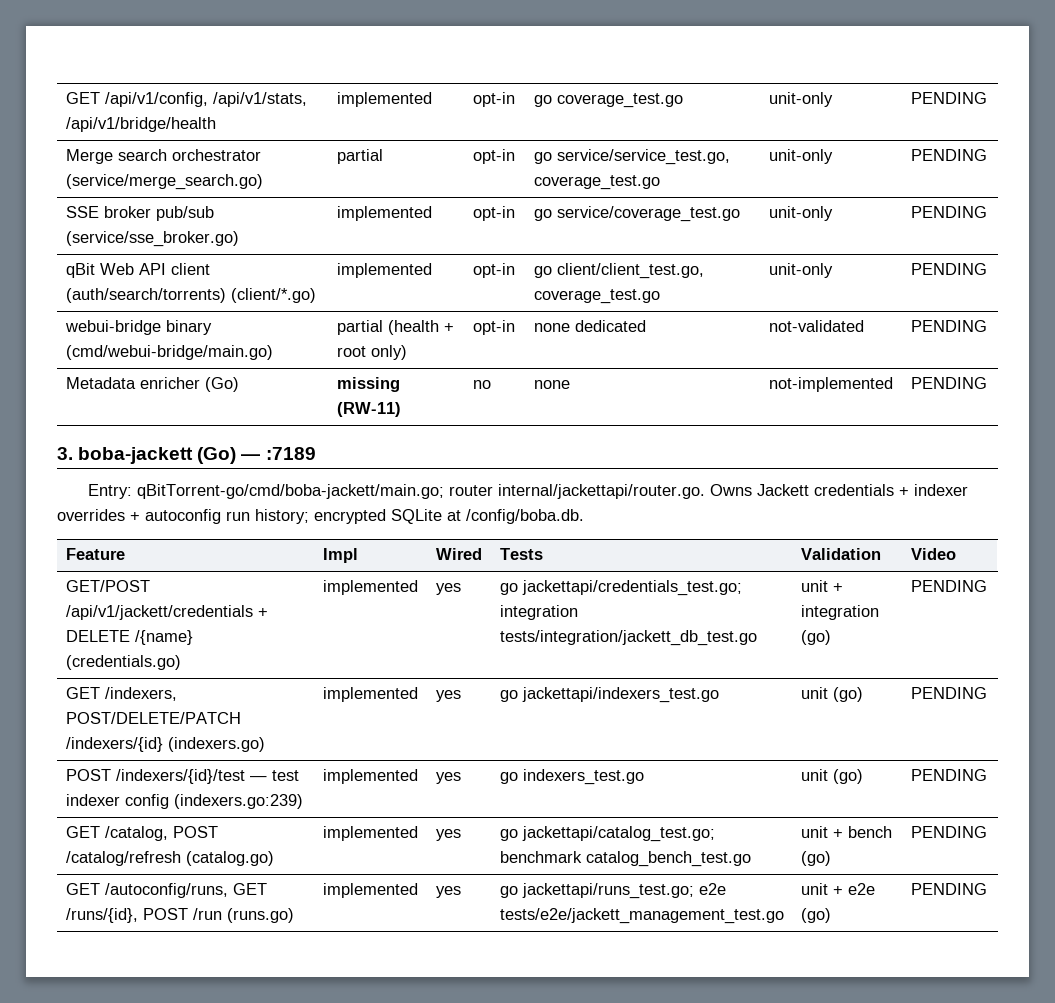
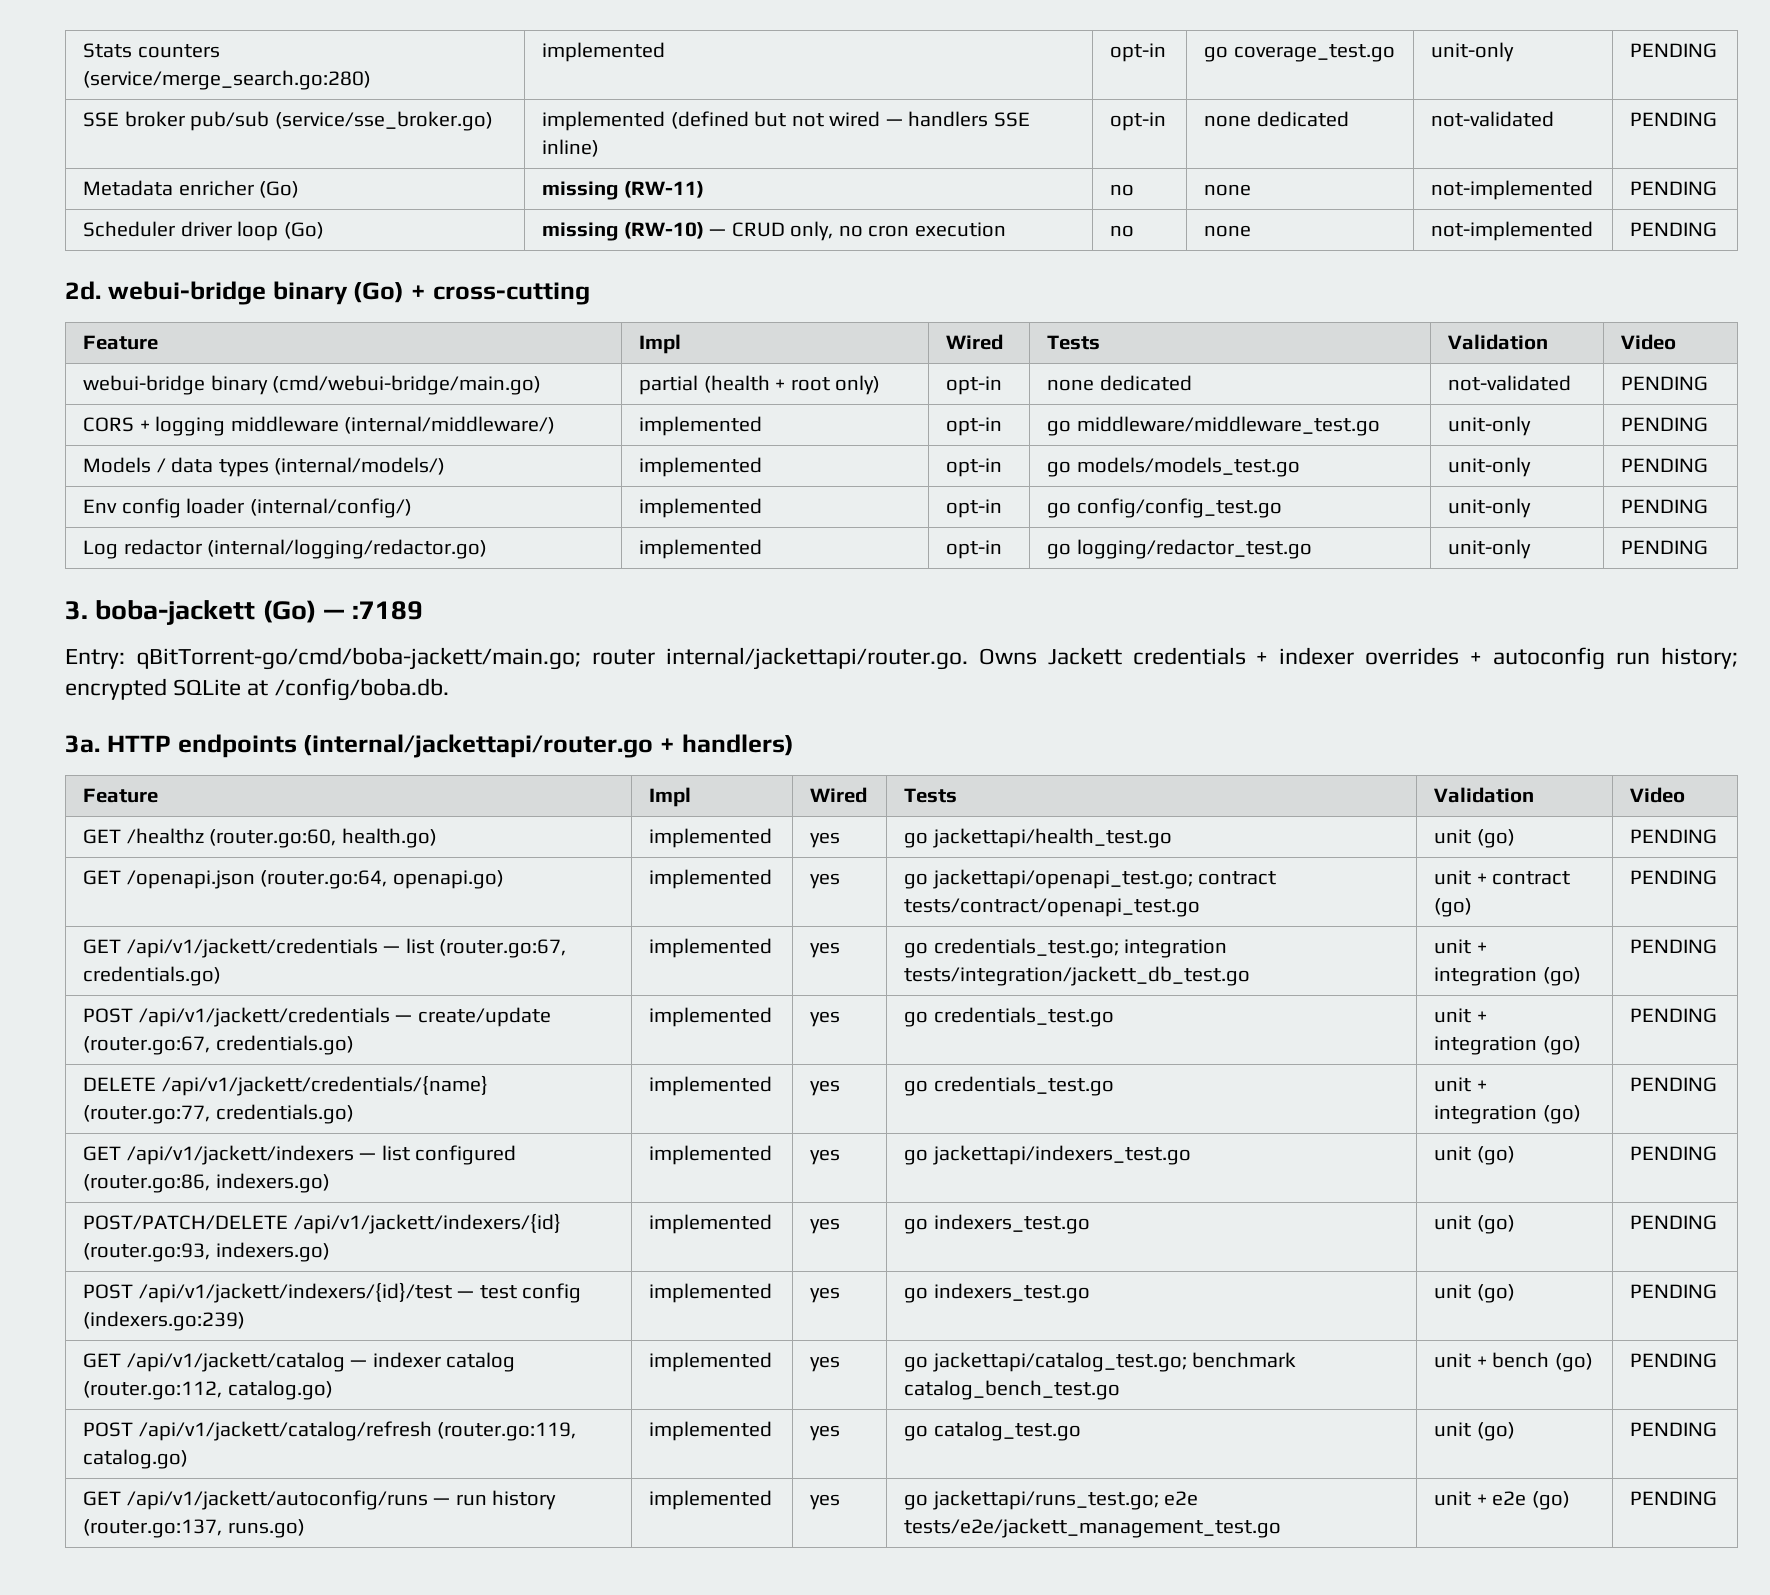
- GET /api/v1/config, /api/v1/stats, /api/v1/bridge/health | implemented | opt-in | go coverage_test.go | unit-only | PENDING
+ Stats counters (service/merge_search.go:280) | implemented | opt-in | go coverage_test.go | unit-only | PENDING
- Merge search orchestrator (service/merge_search.go) | partial | opt-in | go service/service_test.go, coverage_test.go | unit-only | PENDING
- SSE broker pub/sub (service/sse_broker.go) | implemented | opt-in | go service/coverage_test.go | unit-only | PENDING
- qBit Web API client (auth/search/torrents) (client/*.go) | implemented | opt-in | go client/client_test.go, coverage_test.go | unit-only | PENDING
- webui-bridge binary (cmd/webui-bridge/main.go) | partial (health + root only) | opt-in | none dedicated | not-validated | PENDING
+ SSE broker pub/sub (service/sse_broker.go) | implemented (defined but not wired — handlers SSE inline) | opt-in | none dedicated | not-validated | PENDING
+ Scheduler driver loop (Go) | missing (RW-10) — CRUD only, no cron execution | no | none | not-implemented | PENDING
+ 2d. webui-bridge binary (Go) + cross-cutting
+ Feature | Impl | Wired | Tests | Validation | Video
+ webui-bridge binary (cmd/webui-bridge/main.go) | partial (health + root only) | opt-in | none dedicated | not-validated | PENDING
+ CORS + logging middleware (internal/middleware/) | implemented | opt-in | go middleware/middleware_test.go | unit-only | PENDING
+ Models / data types (internal/models/) | implemented | opt-in | go models/models_test.go | unit-only | PENDING
+ Env config loader (internal/config/) | implemented | opt-in | go config/config_test.go | unit-only | PENDING
+ Log redactor (internal/logging/redactor.go) | implemented | opt-in | go logging/redactor_test.go | unit-only | PENDING
+ 3a. HTTP endpoints (internal/jackettapi/router.go + handlers)
  Feature | Impl | Wired | Tests | Validation | Video
- GET/POST /api/v1/jackett/credentials + DELETE /{name} (credentials.go) | implemented | yes | go jackettapi/credentials_test.go; integration tests/integration/jackett_db_test.go | unit + integration (go) | PENDING
+ GET /healthz (router.go:60, health.go) | implemented | yes | go jackettapi/health_test.go | unit (go) | PENDING
+ GET /openapi.json (router.go:64, openapi.go) | implemented | yes | go jackettapi/openapi_test.go; contract tests/contract/openapi_test.go | unit + contract (go) | PENDING
+ GET /api/v1/jackett/credentials — list (router.go:67, credentials.go) | implemented | yes | go credentials_test.go; integration tests/integration/jackett_db_test.go | unit + integration (go) | PENDING
- GET /indexers, POST/DELETE/PATCH /indexers/{id} (indexers.go) | implemented | yes | go jackettapi/indexers_test.go | unit (go) | PENDING
+ POST /api/v1/jackett/credentials — create/update (router.go:67, credentials.go) | implemented | yes | go credentials_test.go | unit + integration (go) | PENDING
+ DELETE /api/v1/jackett/credentials/{name} (router.go:77, credentials.go) | implemented | yes | go credentials_test.go | unit + integration (go) | PENDING
+ GET /api/v1/jackett/indexers — list configured (router.go:86, indexers.go) | implemented | yes | go jackettapi/indexers_test.go | unit (go) | PENDING
- POST /indexers/{id}/test — test indexer config (indexers.go:239) | implemented | yes | go indexers_test.go | unit (go) | PENDING
+ POST/PATCH/DELETE /api/v1/jackett/indexers/{id} (router.go:93, indexers.go) | implemented | yes | go indexers_test.go | unit (go) | PENDING
+ POST /api/v1/jackett/indexers/{id}/test — test config (indexers.go:239) | implemented | yes | go indexers_test.go | unit (go) | PENDING
- GET /catalog, POST /catalog/refresh (catalog.go) | implemented | yes | go jackettapi/catalog_test.go; benchmark catalog_bench_test.go | unit + bench (go) | PENDING
+ GET /api/v1/jackett/catalog — indexer catalog (router.go:112, catalog.go) | implemented | yes | go jackettapi/catalog_test.go; benchmark catalog_bench_test.go | unit + bench (go) | PENDING
- GET /autoconfig/runs, GET /runs/{id}, POST /run (runs.go) | implemented | yes | go jackettapi/runs_test.go; e2e tests/e2e/jackett_management_test.go | unit + e2e (go) | PENDING
+ POST /api/v1/jackett/catalog/refresh (router.go:119, catalog.go) | implemented | yes | go catalog_test.go | unit (go) | PENDING
+ GET /api/v1/jackett/autoconfig/runs — run history (router.go:137, runs.go) | implemented | yes | go jackettapi/runs_test.go; e2e tests/e2e/jackett_management_test.go | unit + e2e (go) | PENDING

